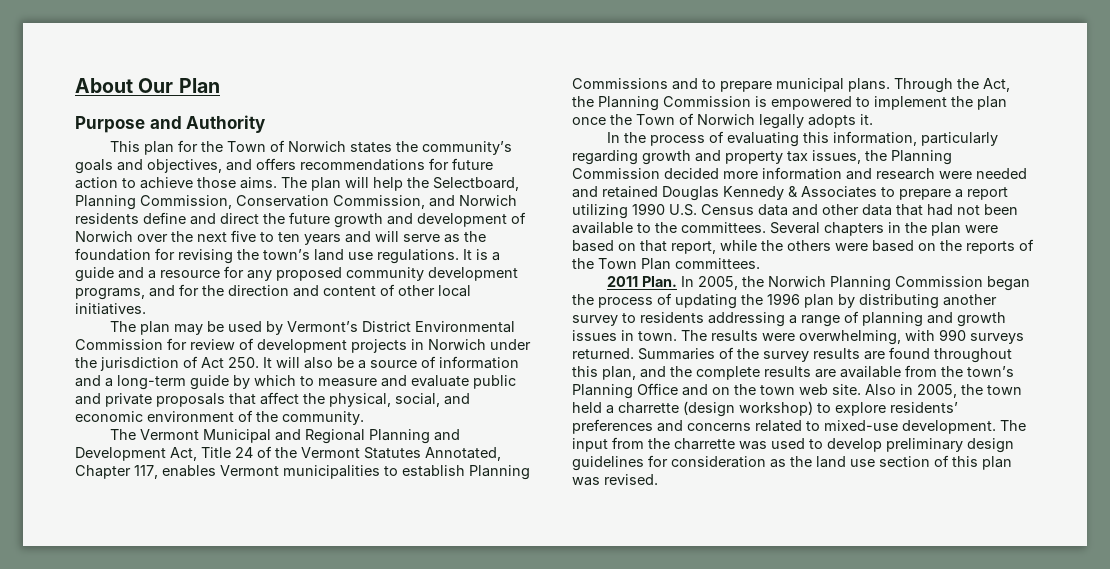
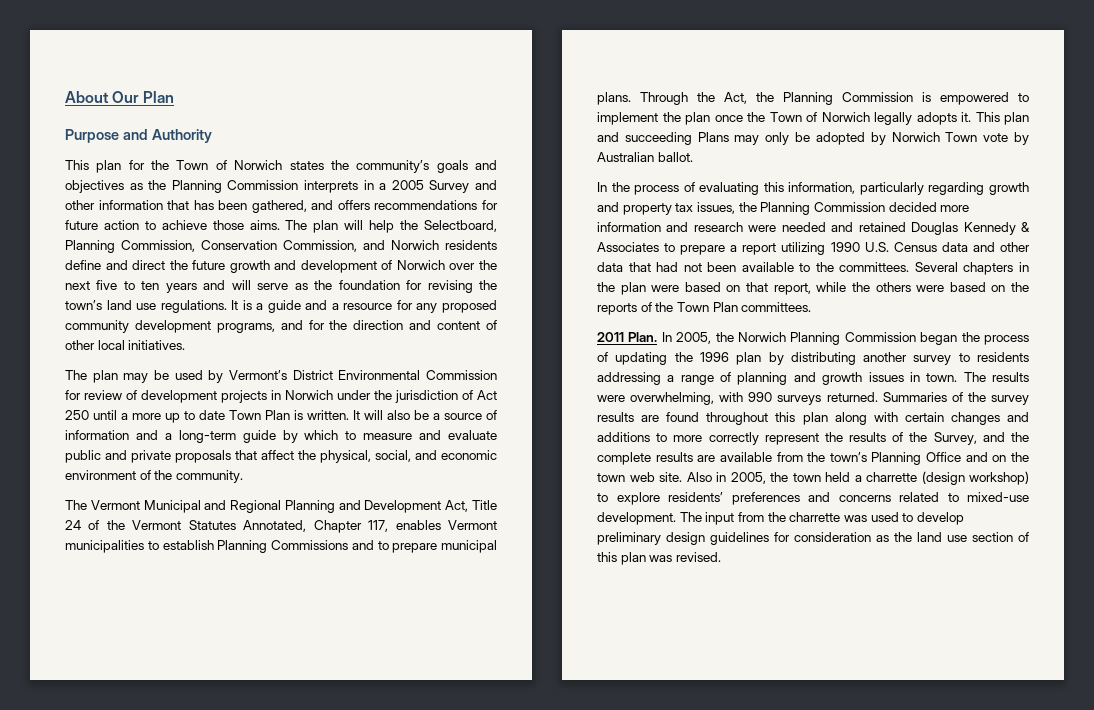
- This plan for the Town of Norwich states the community’s goals and objectives, and offers recommendations for future action to achieve those aims.
+ This plan for the Town of Norwich states the community’s goals and objectives as the Planning Commission interprets in a 2005 Survey and other information that has been gathered, and offers recommendations for future action to achieve those aims.
- The plan may be used by Vermont’s District Environmental Commission for review of development projects in Norwich under the jurisdiction of Act 250. It will also be a source of information and a long-term guide by which to measure and evaluate public and private proposals that affect the physical, social, and economic environment of the community.
+ The plan may be used by Vermont’s District Environmental Commission for review of development projects in Norwich under the jurisdiction of Act 250 until a more up to date Town Plan is written. It will also be a source of information and a long-term guide by which to measure and evaluate public and private proposals that affect the physical, social, and economic environment of the community.
+ This plan and succeeding Plans may only be adopted by Norwich Town vote by Australian ballot.
- Summaries of the survey results are found throughout this plan, and the complete results are available from the town’s Planning Office and on the town web site.
+ Summaries of the survey results are found throughout this plan along with certain changes and additions to more correctly represent the results of the Survey, and the complete results are available from the town’s Planning Office and on the town web site.

